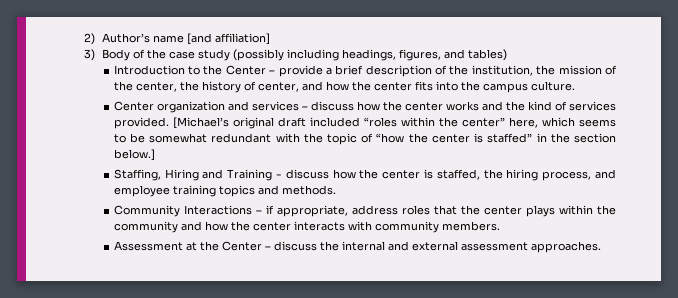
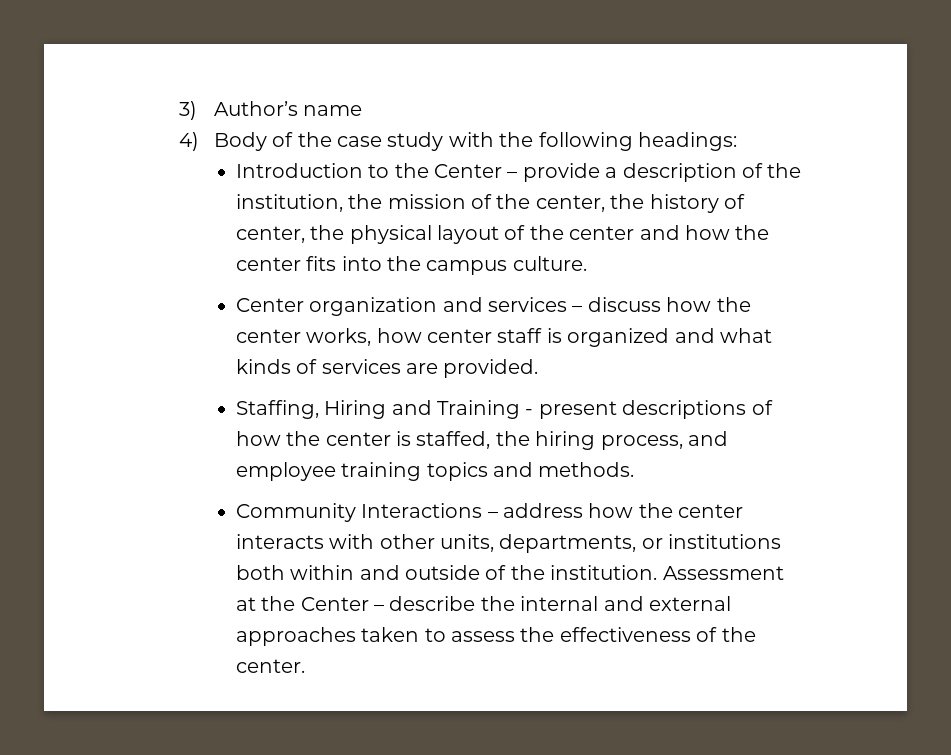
- 2) Author’s name [and affiliation]
- 3) Body of the case study (possibly including headings, figures, and tables)
+ 3) Author’s name
+ 4) Body of the case study with the following headings:
- Introduction to the Center – provide a brief description of the institution, the mission of the center, the history of center, and how the center fits into the campus culture.
+ Introduction to the Center – provide a description of the institution, the mission of the center, the history of center, the physical layout of the center and how the center fits into the campus culture.
- Center organization and services – discuss how the center works and the kind of services provided. [Michael’s original draft included “roles within the center” here, which seems to be somewhat redundant with the topic of “how the center is staffed” in the section below.]
+ Center organization and services – discuss how the center works, how center staff is organized and what kinds of services are provided.
- Staffing, Hiring and Training - discuss how the center is staffed, the hiring process, and employee training topics and methods.
+ Staffing, Hiring and Training - present descriptions of how the center is staffed, the hiring process, and employee training topics and methods.
- Community Interactions – if appropriate, address roles that the center plays within the community and how the center interacts with community members.
- Assessment at the Center – discuss the internal and external assessment approaches.
+ Community Interactions – address how the center interacts with other units, departments, or institutions both within and outside of the institution. Assessment at the Center – describe the internal and external approaches taken to assess the effectiveness of the center.

